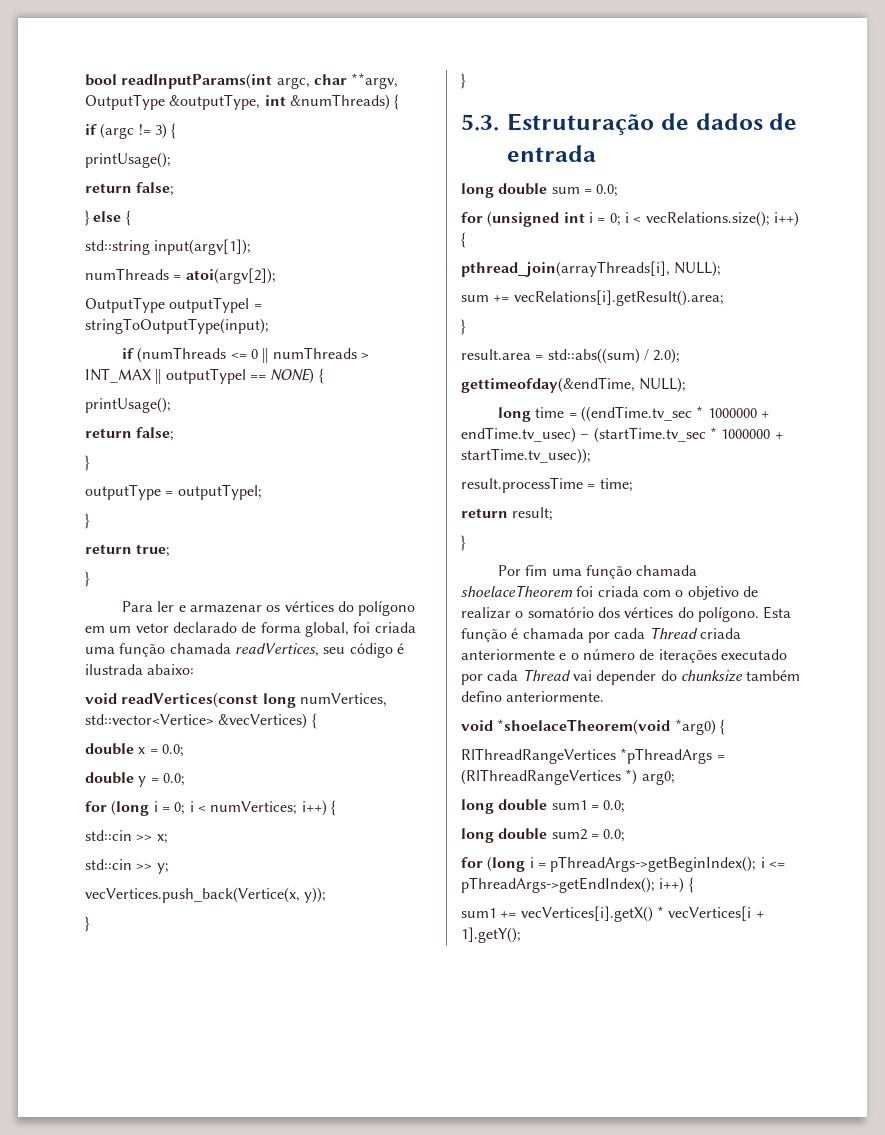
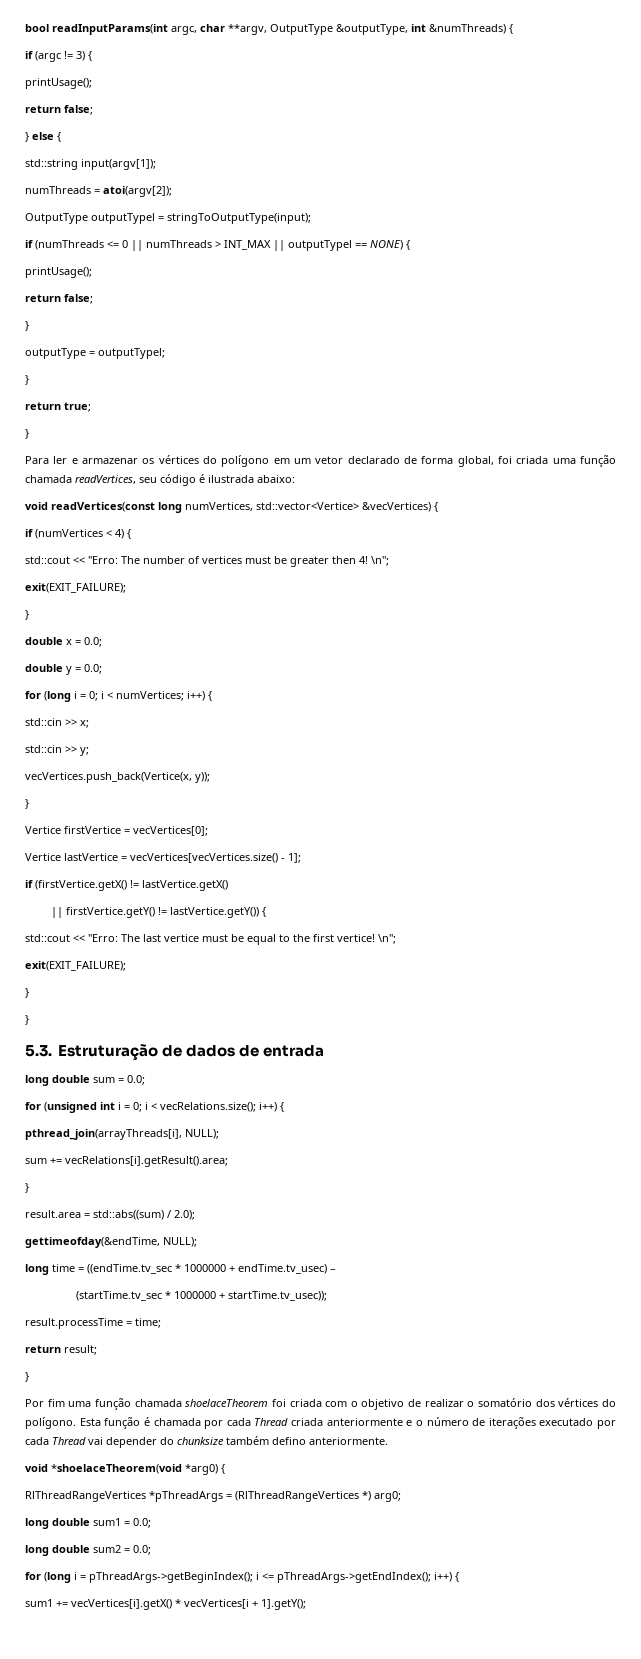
+ if (numVertices < 4) {
+ std::cout << "Erro: The number of vertices must be greater then 4! \n";
+ exit(EXIT_FAILURE);
+ }
+ Vertice firstVertice = vecVertices[0];
+ Vertice lastVertice = vecVertices[vecVertices.size() - 1];
+ if (firstVertice.getX() != lastVertice.getX()
+ || firstVertice.getY() != lastVertice.getY()) {
+ std::cout << "Erro: The last vertice must be equal to the first vertice! \n";
+ exit(EXIT_FAILURE);
+ }
- long time = ((endTime.tv_sec * 1000000 + endTime.tv_usec) – (startTime.tv_sec * 1000000 + startTime.tv_usec));
+ long time = ((endTime.tv_sec * 1000000 + endTime.tv_usec) –
+ (startTime.tv_sec * 1000000 + startTime.tv_usec));

